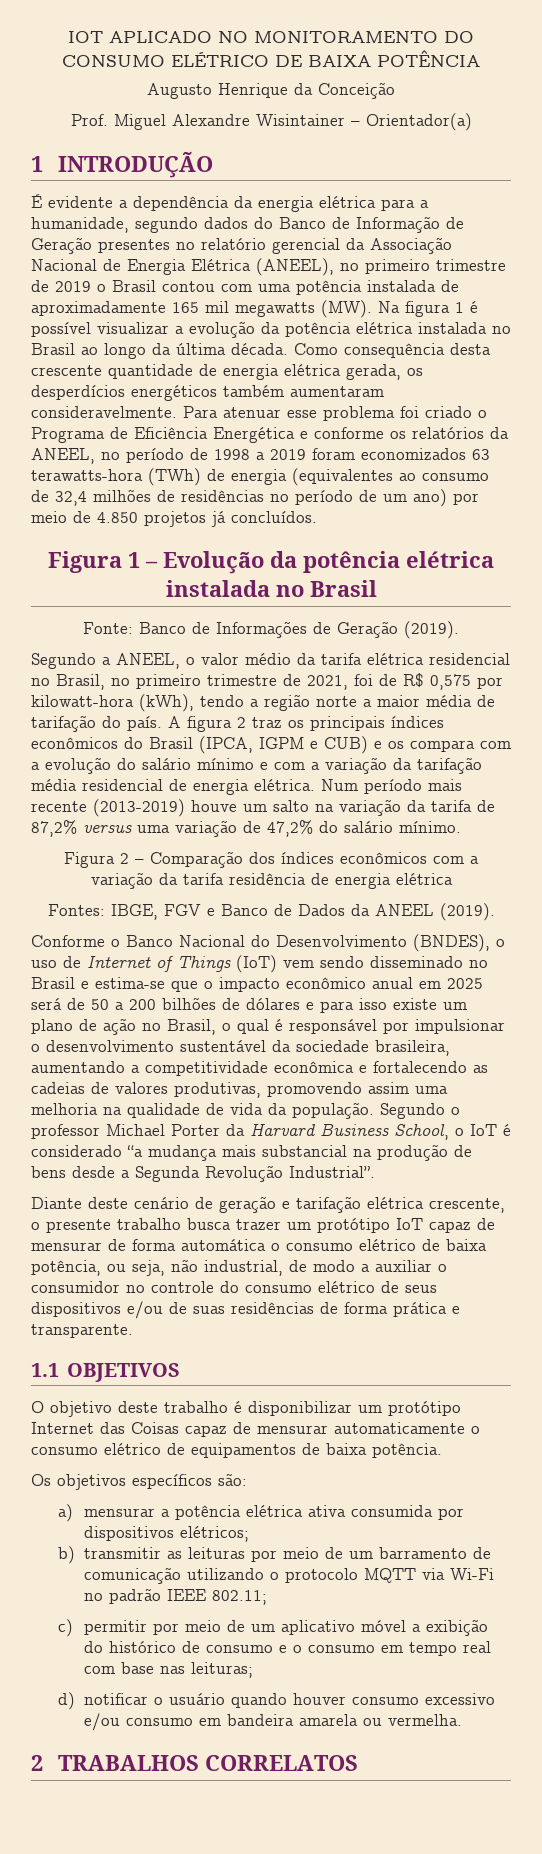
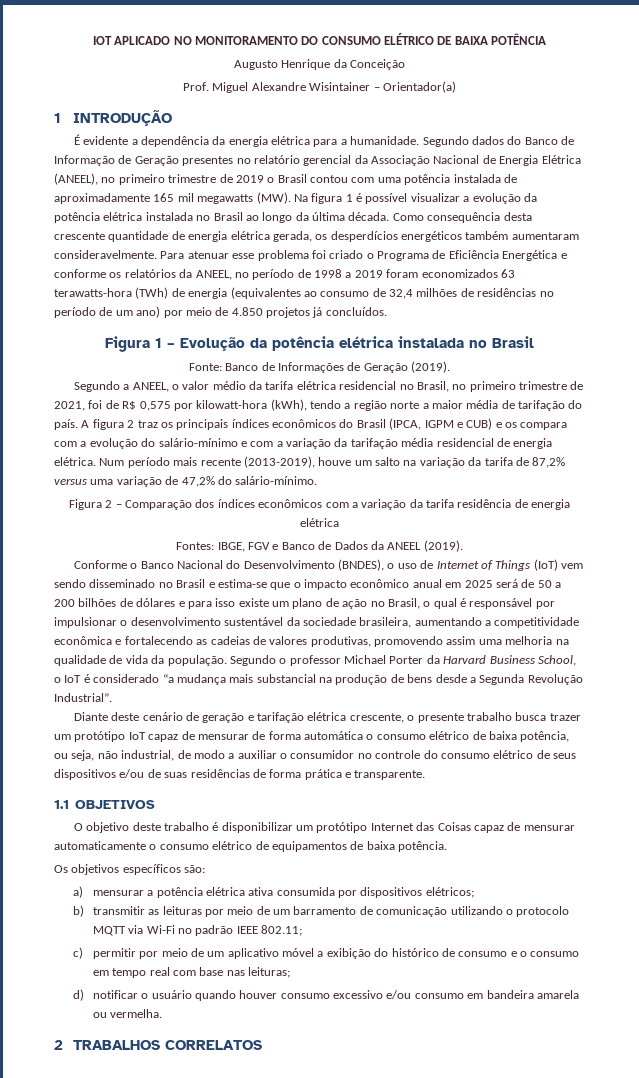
- É evidente a dependência da energia elétrica para a humanidade, segundo dados do Banco de Informação de Geração presentes no relatório gerencial da Associação Nacional de Energia Elétrica (ANEEL), no primeiro trimestre de 2019 o Brasil contou com uma potência instalada de aproximadamente 165 mil megawatts (MW). Na figura 1 é possível visualizar a evolução da potência elétrica instalada no Brasil ao longo da última década.
+ É evidente a dependência da energia elétrica para a humanidade. Segundo dados do Banco de Informação de Geração presentes no relatório gerencial da Associação Nacional de Energia Elétrica (ANEEL), no primeiro trimestre de 2019 o Brasil contou com uma potência instalada de aproximadamente 165 mil megawatts (MW). Na figura 1 é possível visualizar a evolução da potência elétrica instalada no Brasil ao longo da última década.
- A figura 2 traz os principais índices econômicos do Brasil (IPCA, IGPM e CUB) e os compara com a evolução do salário mínimo e com a variação da tarifação média residencial de energia elétrica.
+ A figura 2 traz os principais índices econômicos do Brasil (IPCA, IGPM e CUB) e os compara com a evolução do salário-mínimo e com a variação da tarifação média residencial de energia elétrica.
- Num período mais recente (2013-2019) houve um salto na variação da tarifa de 87,2% versus uma variação de 47,2% do salário mínimo.
+ Num período mais recente (2013-2019), houve um salto na variação da tarifa de 87,2% versus uma variação de 47,2% do salário-mínimo.

